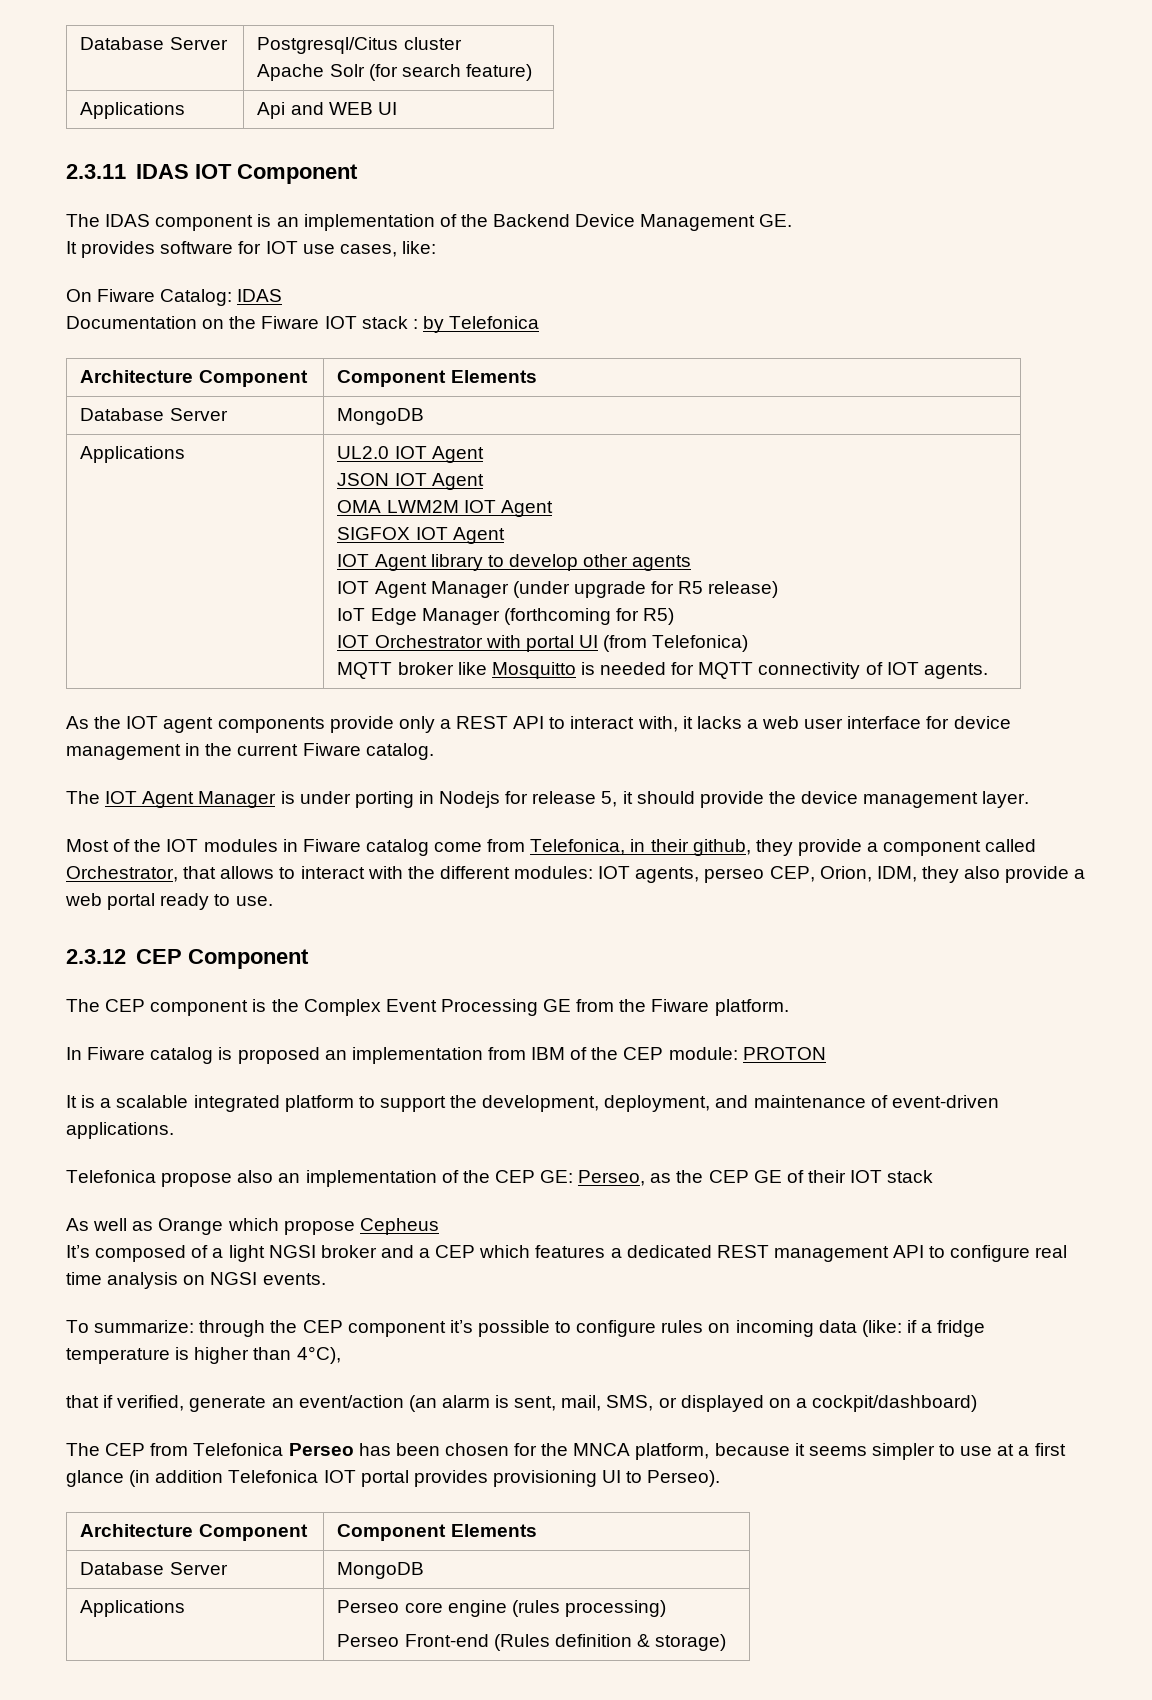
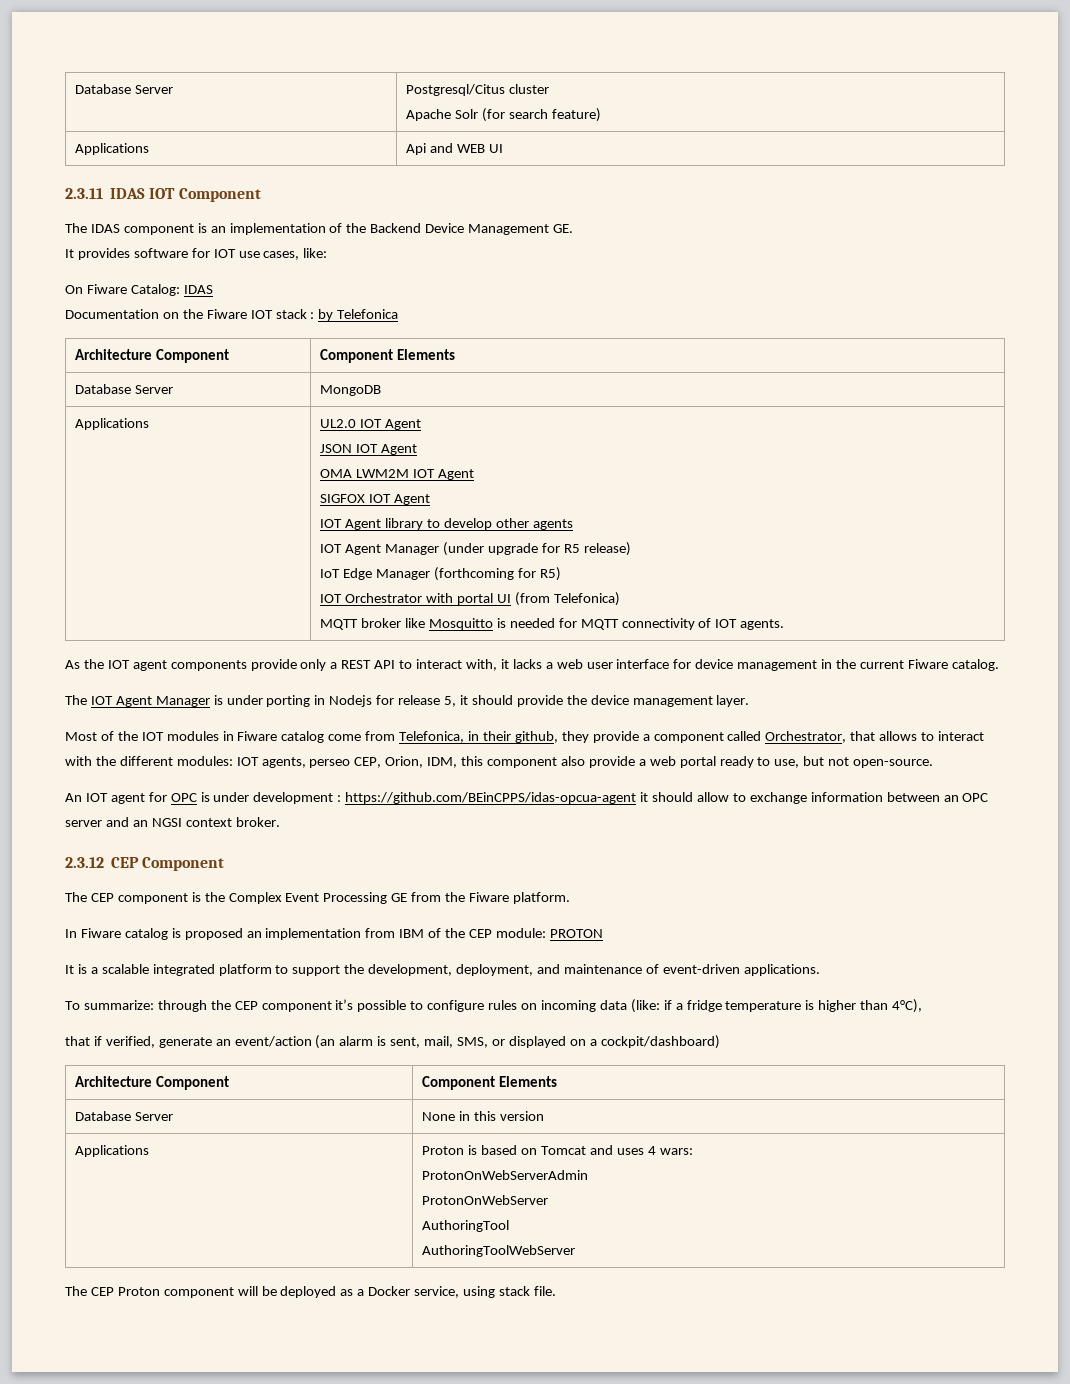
- Most of the IOT modules in Fiware catalog come from Telefonica, in their github, they provide a component called Orchestrator, that allows to interact with the different modules: IOT agents, perseo CEP, Orion, IDM, they also provide a web portal ready to use.
+ Most of the IOT modules in Fiware catalog come from Telefonica, in their github, they provide a component called Orchestrator, that allows to interact with the different modules: IOT agents, perseo CEP, Orion, IDM, this component also provide a web portal ready to use, but not open-source.
+ An IOT agent for OPC is under development : https://github.com/BEinCPPS/idas-opcua-agent it should allow to exchange information between an OPC server and an NGSI context broker.
- Telefonica propose also an implementation of the CEP GE: Perseo, as the CEP GE of their IOT stack
- As well as Orange which propose Cepheus
- It’s composed of a light NGSI broker and a CEP which features a dedicated REST management API to configure real time analysis on NGSI events.
  that if verified, generate an event/action (an alarm is sent, mail, SMS, or displayed on a cockpit/dashboard)
- The CEP from Telefonica Perseo has been chosen for the MNCA platform, because it seems simpler to use at a first glance (in addition Telefonica IOT portal provides provisioning UI to Perseo).
  Architecture Component | Component Elements
- Database Server | MongoDB
- Applications | Perseo core engine (rules processing)
- Perseo Front-end (Rules definition & storage)
+ Database Server | None in this version
+ Applications | Proton is based on Tomcat and uses 4 wars:
+ ProtonOnWebServerAdmin
+ ProtonOnWebServer
+ AuthoringTool
+ AuthoringToolWebServer
+ The CEP Proton component will be deployed as a Docker service, using stack file.

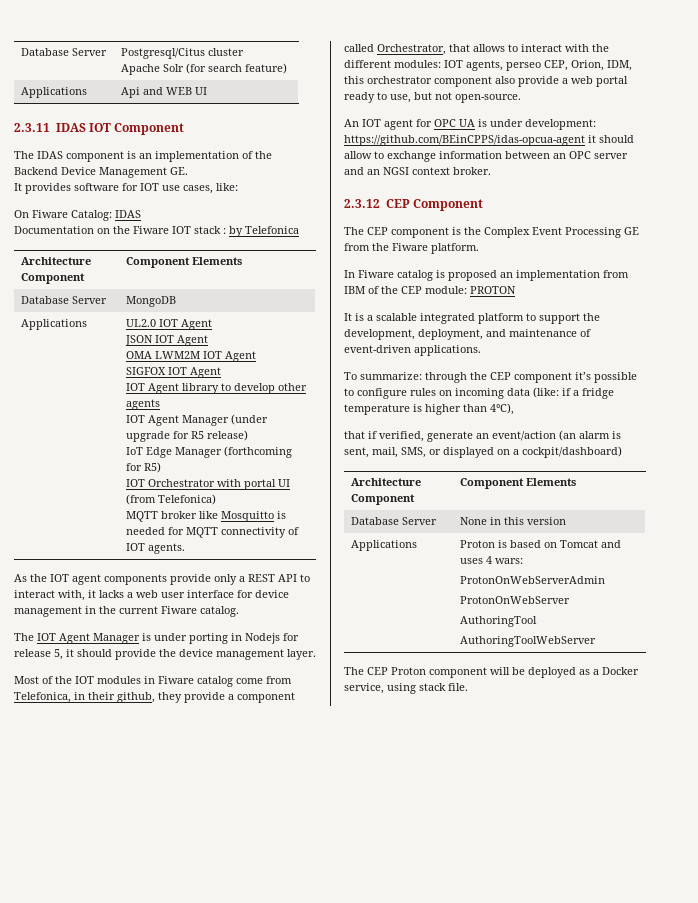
- Most of the IOT modules in Fiware catalog come from Telefonica, in their github, they provide a component called Orchestrator, that allows to interact with the different modules: IOT agents, perseo CEP, Orion, IDM, this component also provide a web portal ready to use, but not open-source.
+ Most of the IOT modules in Fiware catalog come from Telefonica, in their github, they provide a component called Orchestrator, that allows to interact with the different modules: IOT agents, perseo CEP, Orion, IDM, this orchestrator component also provide a web portal ready to use, but not open-source.
- An IOT agent for OPC is under development : https://github.com/BEinCPPS/idas-opcua-agent it should allow to exchange information between an OPC server and an NGSI context broker.
+ An IOT agent for OPC UA is under development: https://github.com/BEinCPPS/idas-opcua-agent it should allow to exchange information between an OPC server and an NGSI context broker.

